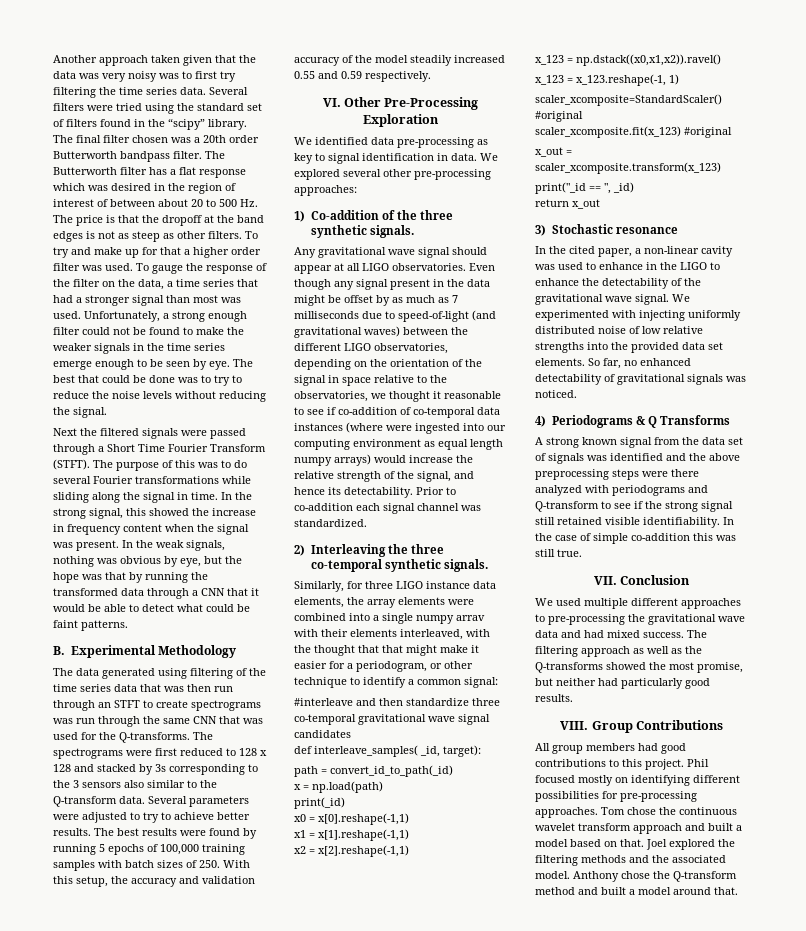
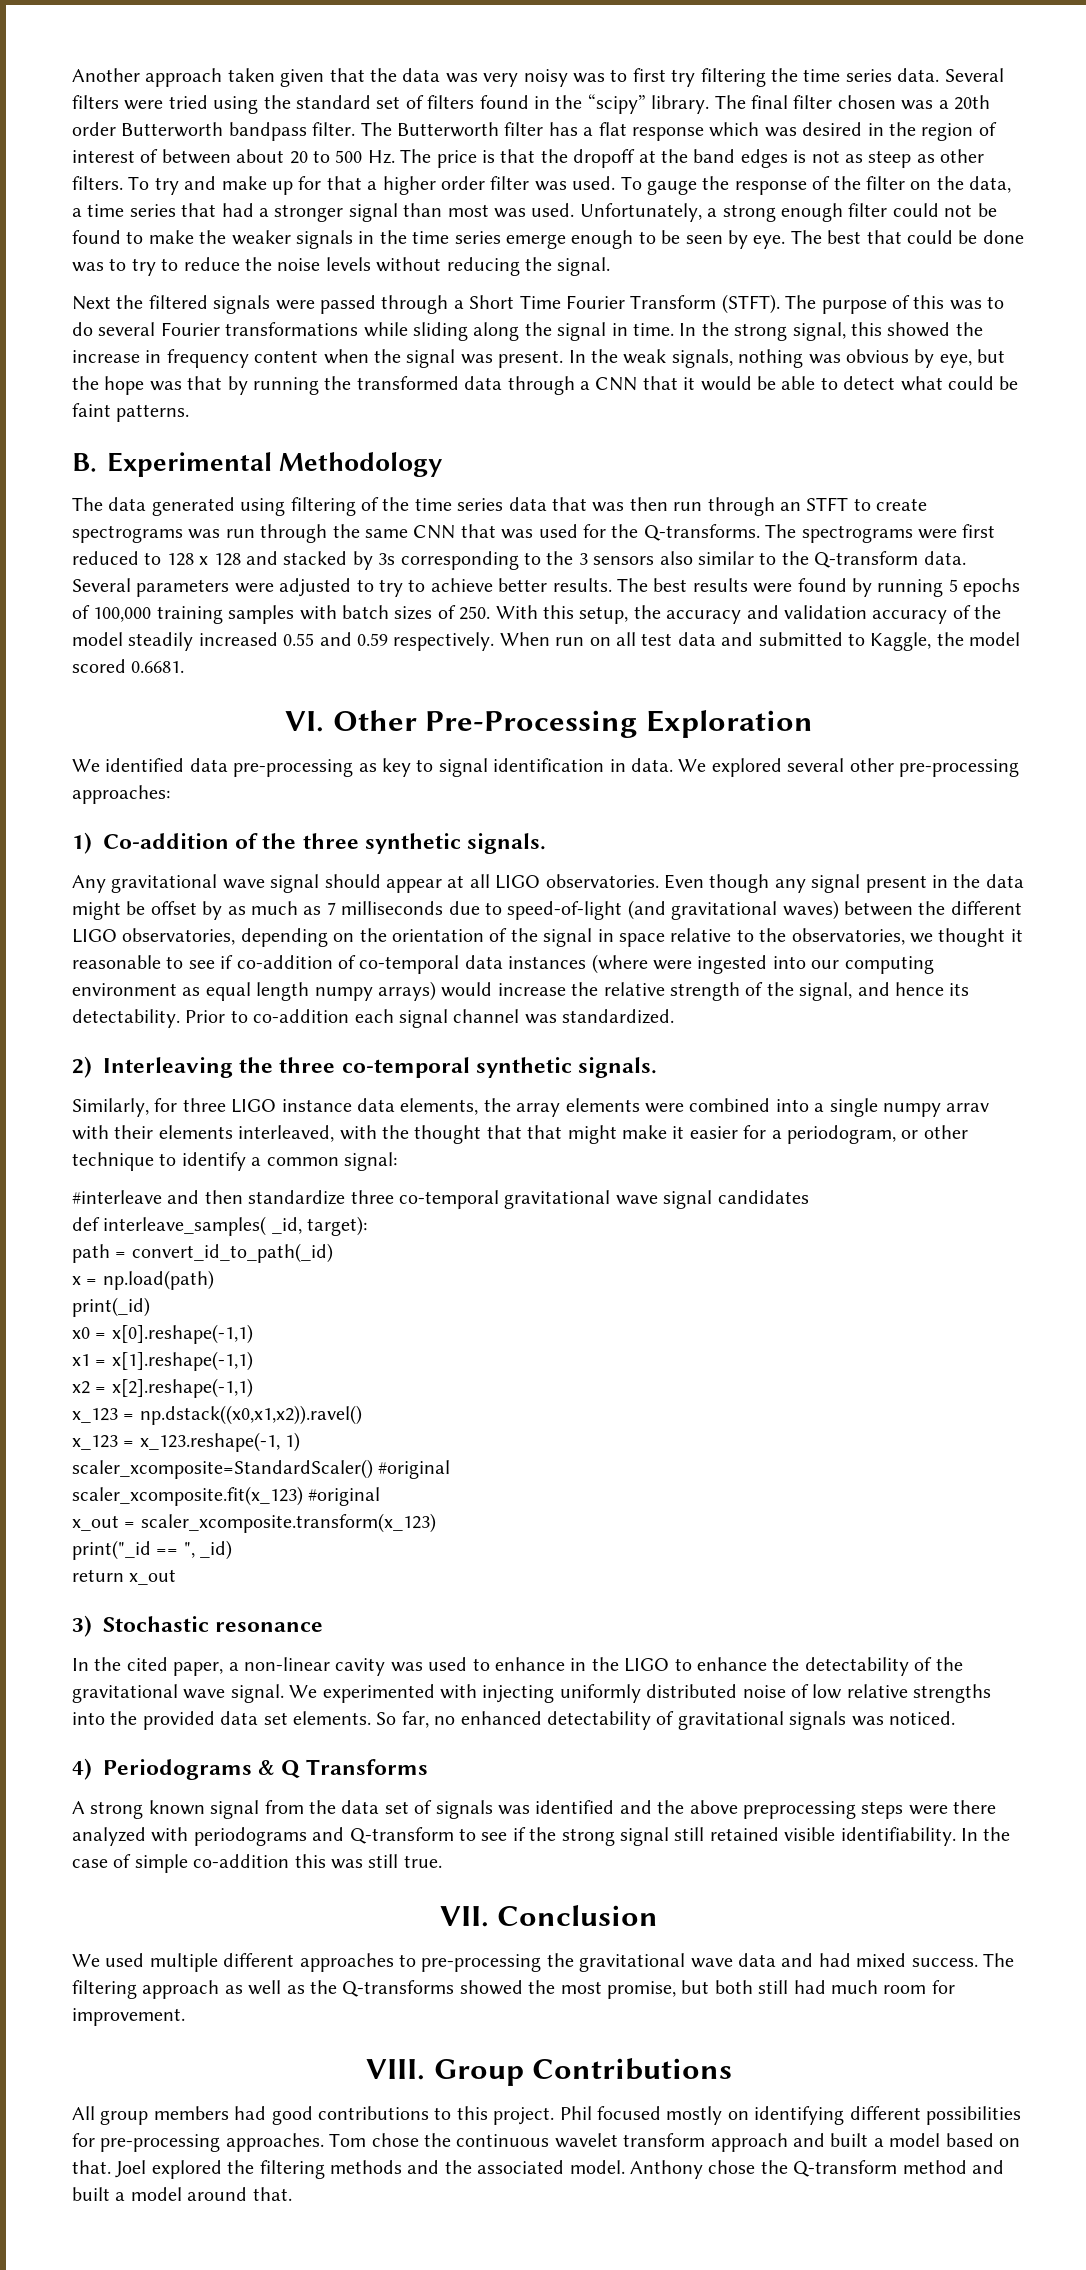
+ When run on all test data and submitted to Kaggle, the model scored 0.6681.
- The filtering approach as well as the Q-transforms showed the most promise, but neither had particularly good results.
+ The filtering approach as well as the Q-transforms showed the most promise, but both still had much room for improvement.

